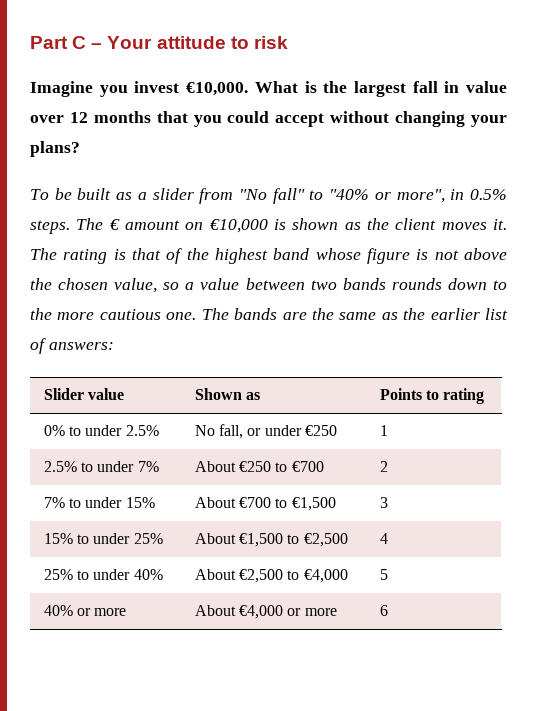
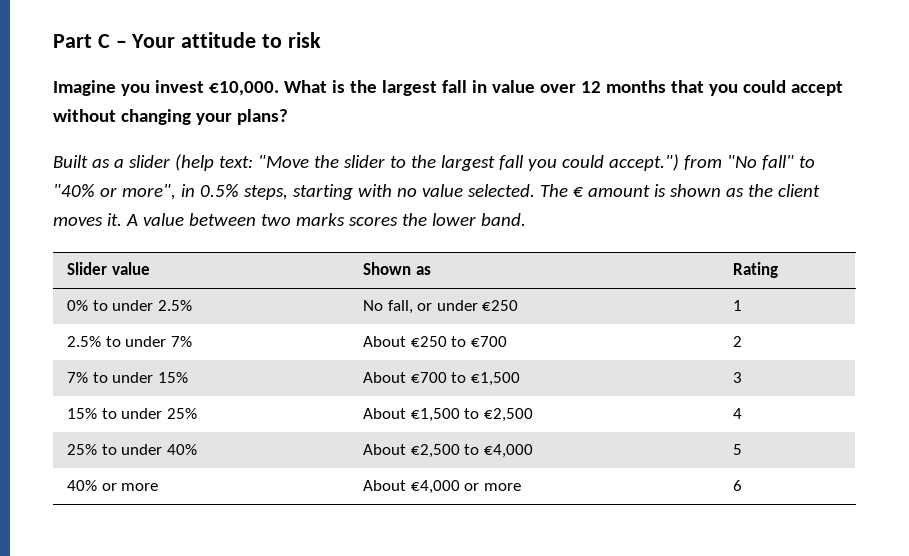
- To be built as a slider from "No fall" to "40% or more", in 0.5% steps.
+ Built as a slider (help text: "Move the slider to the largest fall you could accept.") from "No fall" to "40% or more", in 0.5% steps, starting with no value selected.
- The € amount on €10,000 is shown as the client moves it.
+ The € amount is shown as the client moves it.
- The rating is that of the highest band whose figure is not above the chosen value, so a value between two bands rounds down to the more cautious one. The bands are the same as the earlier list of answers:
+ A value between two marks scores the lower band.
- Slider value | Shown as | Points to rating
+ Slider value | Shown as | Rating

